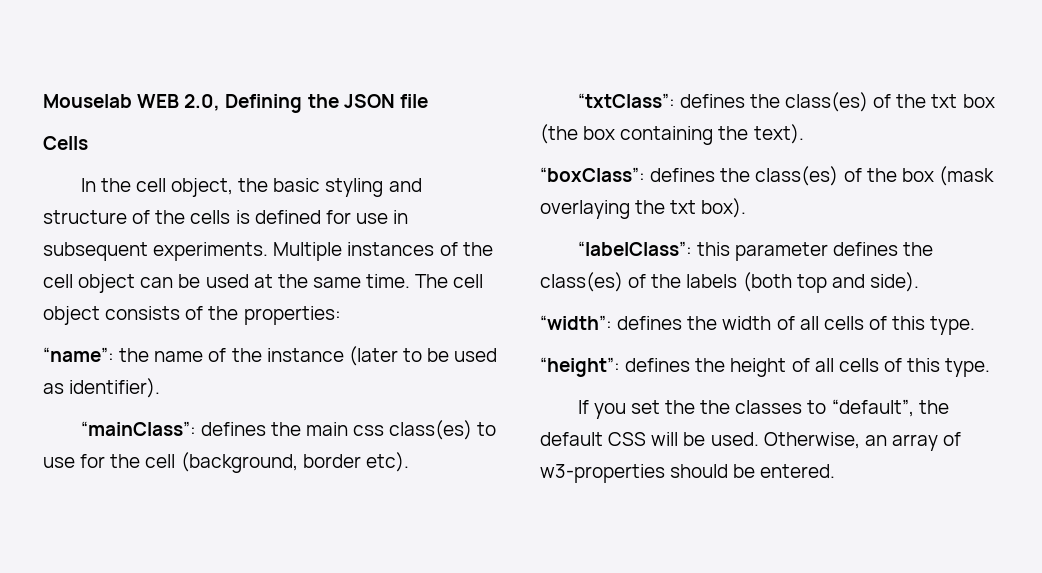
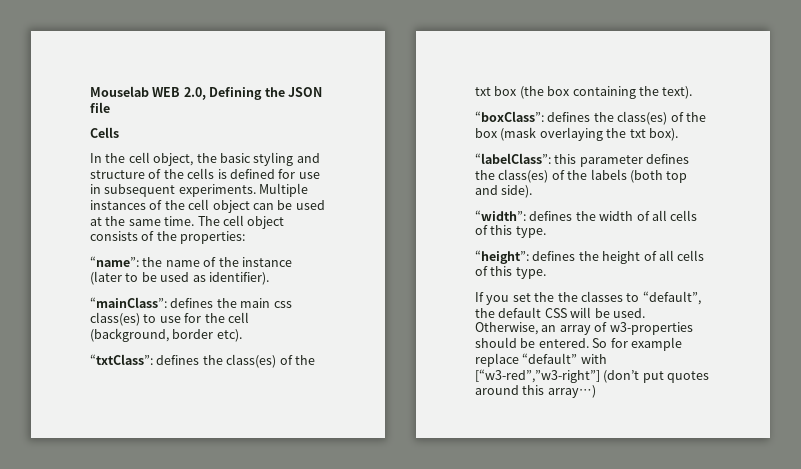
+ So for example replace “default” with [“w3-red”,”w3-right”] (don’t put quotes around this array…)

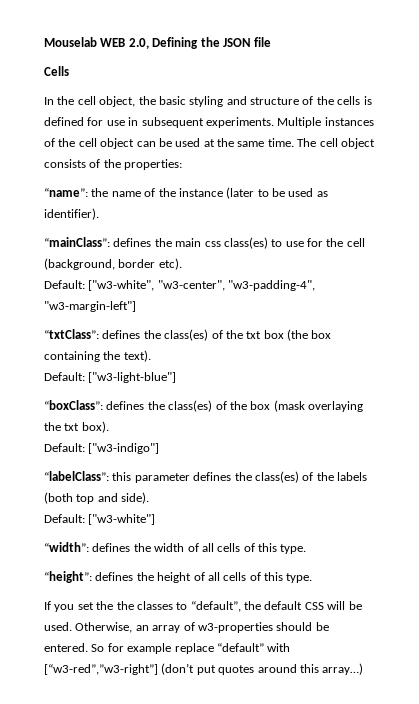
+ Default: ["w3-white", "w3-center", "w3-padding-4", "w3-margin-left"]
+ Default: ["w3-light-blue"]
+ Default: ["w3-indigo"]
+ Default: ["w3-white"]

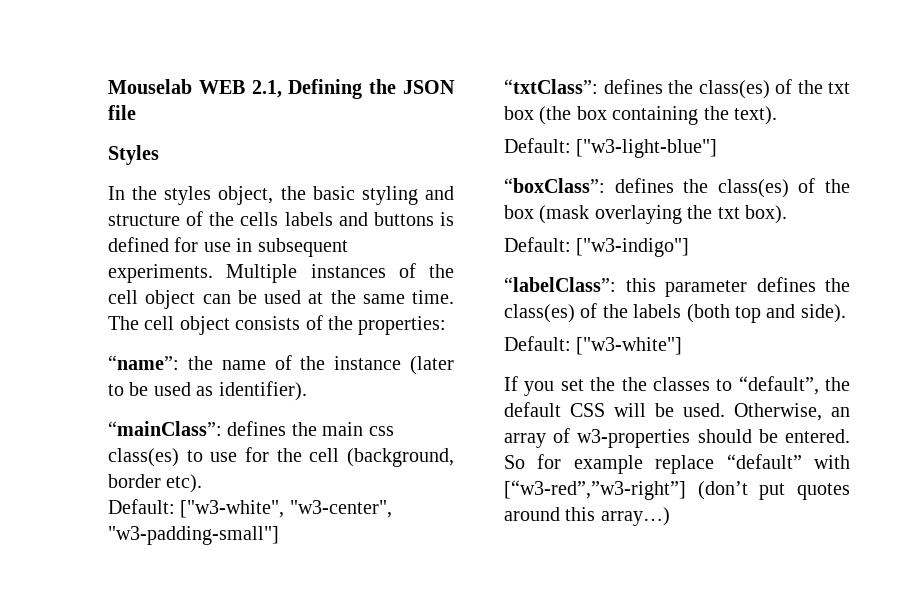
- Mouselab WEB 2.0, Defining the JSON file
+ Mouselab WEB 2.1, Defining the JSON file
- Cells
+ Styles
- In the cell object, the basic styling and structure of the cells is defined for use in subsequent experiments.
+ In the styles object, the basic styling and structure of the cells labels and buttons is defined for use in subsequent experiments.
- Default: ["w3-white", "w3-center", "w3-padding-4", "w3-margin-left"]
+ Default: ["w3-white", "w3-center", "w3-padding-small"]
- “width”: defines the width of all cells of this type.
- “height”: defines the height of all cells of this type.

